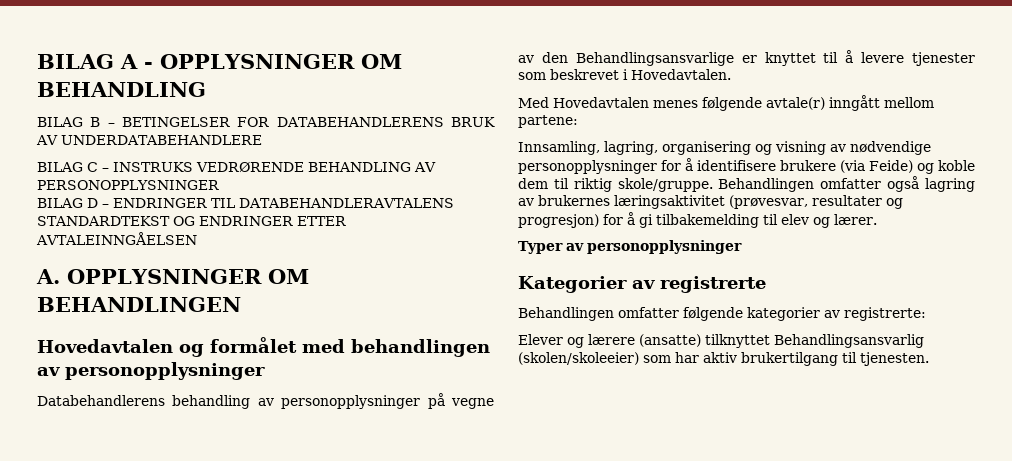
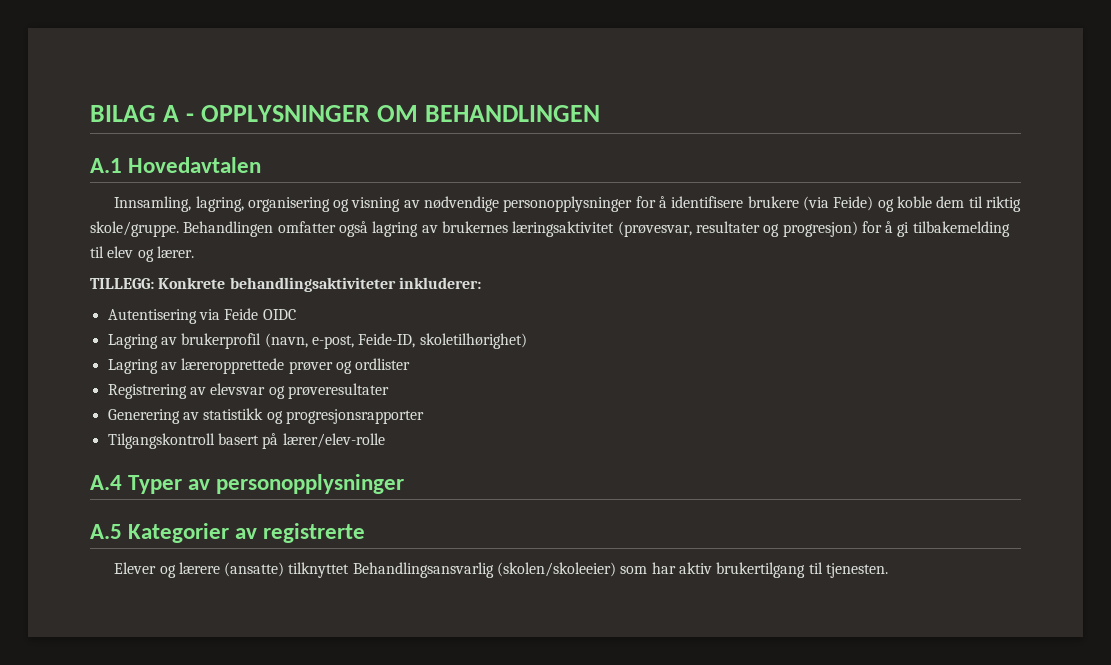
- BILAG A - OPPLYSNINGER OM BEHANDLING
- BILAG B – BETINGELSER FOR DATABEHANDLERENS BRUK AV UNDERDATABEHANDLERE
- BILAG C – INSTRUKS VEDRØRENDE BEHANDLING AV PERSONOPPLYSNINGER
- BILAG D – ENDRINGER TIL DATABEHANDLERAVTALENS STANDARDTEKST OG ENDRINGER ETTER AVTALEINNGÅELSEN
- A. OPPLYSNINGER OM BEHANDLINGEN
+ BILAG A - OPPLYSNINGER OM BEHANDLINGEN
- Hovedavtalen og formålet med behandlingen av personopplysninger
- Databehandlerens behandling av personopplysninger på vegne av den Behandlingsansvarlige er knyttet til å levere tjenester som beskrevet i Hovedavtalen.
- Med Hovedavtalen menes følgende avtale(r) inngått mellom partene:
+ A.1 Hovedavtalen
- Typer av personopplysninger
+ TILLEGG: Konkrete behandlingsaktiviteter inkluderer:
+ Autentisering via Feide OIDC
+ Lagring av brukerprofil (navn, e-post, Feide-ID, skoletilhørighet)
+ Lagring av læreropprettede prøver og ordlister
+ Registrering av elevsvar og prøveresultater
+ Generering av statistikk og progresjonsrapporter
+ Tilgangskontroll basert på lærer/elev-rolle
+ A.4 Typer av personopplysninger
- Kategorier av registrerte
+ A.5 Kategorier av registrerte
- Behandlingen omfatter følgende kategorier av registrerte:

